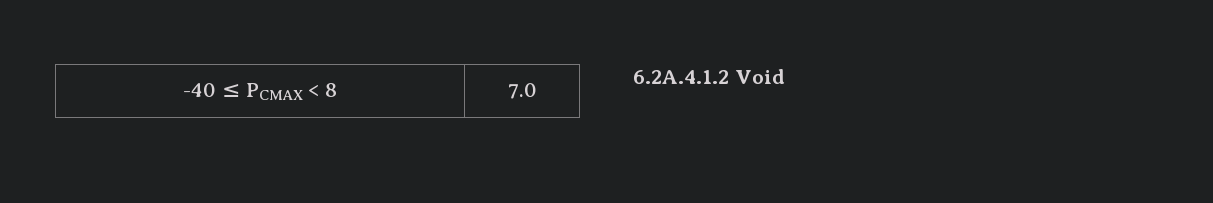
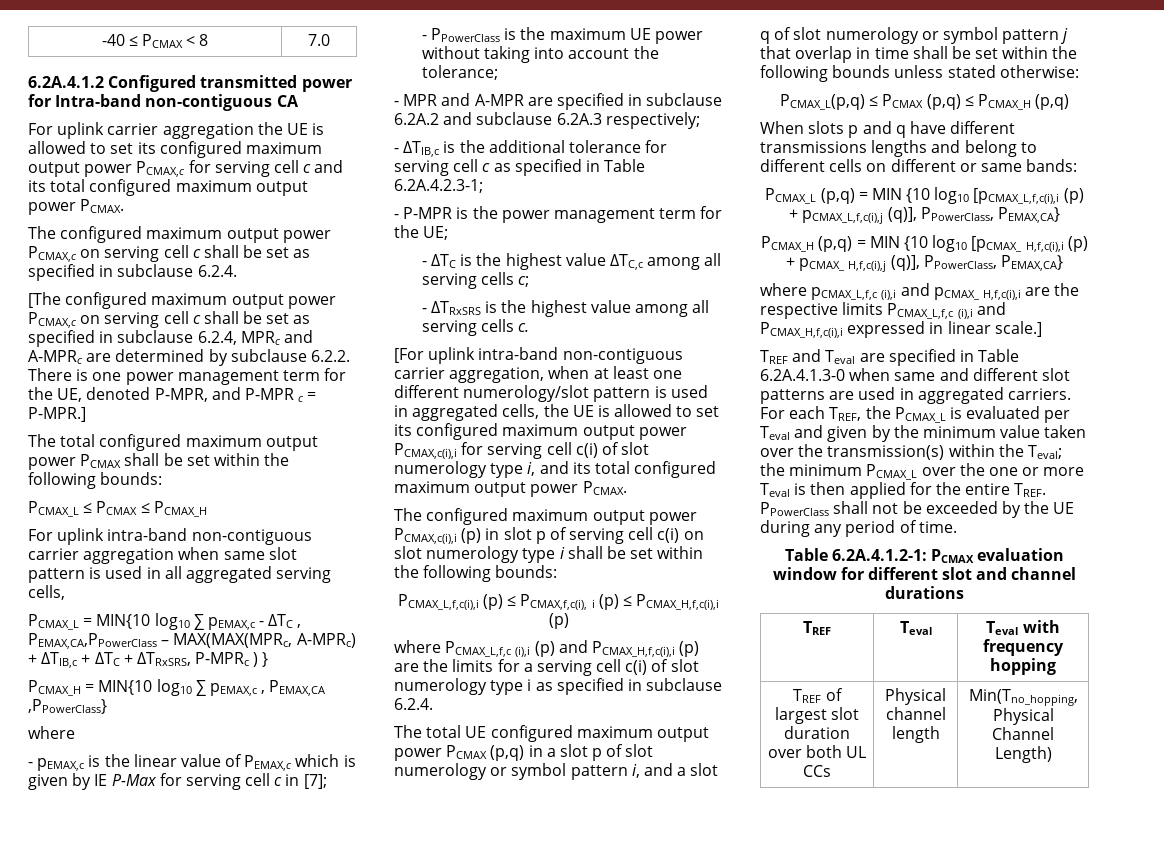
- 6.2A.4.1.2 Void
+ 6.2A.4.1.2 Configured transmitted power for Intra-band non-contiguous CA
+ For uplink carrier aggregation the UE is allowed to set its configured maximum output power PCMAX,c for serving cell c and its total configured maximum output power PCMAX.
+ The configured maximum output power PCMAX,c on serving cell c shall be set as specified in subclause 6.2.4.
+ [The configured maximum output power PCMAX,c on serving cell c shall be set as specified in subclause 6.2.4, MPRc and A-MPRc are determined by subclause 6.2.2. There is one power management term for the UE, denoted P-MPR, and P-MPR c = P-MPR.]
+ The total configured maximum output power PCMAX shall be set within the following bounds:
+ PCMAX_L ≤ PCMAX ≤ PCMAX_H
+ For uplink intra-band non-contiguous carrier aggregation when same slot pattern is used in all aggregated serving cells,
+ PCMAX_L = MIN{10 log10 ∑ pEMAX,c - ΔTC , PEMAX,CA,PPowerClass – MAX(MAX(MPRc, A-MPRc) + ΔTIB,c + ΔTC + ΔTRxSRS, P-MPRc ) }
+ PCMAX_H = MIN{10 log10 ∑ pEMAX,c , PEMAX,CA ,PPowerClass}
+ where
+ - pEMAX,c is the linear value of PEMAX,c which is given by IE P-Max for serving cell c in [7];
+ - PPowerClass is the maximum UE power without taking into account the tolerance;
+ - MPR and A-MPR are specified in subclause 6.2A.2 and subclause 6.2A.3 respectively;
+ - ΔTIB,c is the additional tolerance for serving cell c as specified in Table 6.2A.4.2.3-1;
+ - P-MPR is the power management term for the UE;
+ - ΔTC is the highest value ΔTC,c among all serving cells c;
+ - ∆TRxSRS is the highest value among all serving cells c.
+ [For uplink intra-band non-contiguous carrier aggregation, when at least one different numerology/slot pattern is used in aggregated cells, the UE is allowed to set its configured maximum output power PCMAX,c(i),i for serving cell c(i) of slot numerology type i, and its total configured maximum output power PCMAX.
+ The configured maximum output power PCMAX,c(i),i (p) in slot p of serving cell c(i) on slot numerology type i shall be set within the following bounds:
+ PCMAX_L,f,c(i),i (p) ≤ PCMAX,f,c(i), i (p) ≤ PCMAX_H,f,c(i),i (p)
+ where PCMAX_L,f,c (i),i (p) and PCMAX_H,f,c(i),i (p) are the limits for a serving cell c(i) of slot numerology type i as specified in subclause 6.2.4.
+ The total UE configured maximum output power PCMAX (p,q) in a slot p of slot numerology or symbol pattern i, and a slot q of slot numerology or symbol pattern j that overlap in time shall be set within the following bounds unless stated otherwise:
+ PCMAX_L(p,q) ≤ PCMAX (p,q) ≤ PCMAX_H (p,q)
+ When slots p and q have different transmissions lengths and belong to different cells on different or same bands:
+ PCMAX_L (p,q) = MIN {10 log10 [pCMAX_L,f,c(i),i (p) + pCMAX_L,f,c(i),j (q)], PPowerClass, PEMAX,CA}
+ PCMAX_H (p,q) = MIN {10 log10 [pCMAX_ H,f,c(i),i (p) + pCMAX_ H,f,c(i),j (q)], PPowerClass, PEMAX,CA}
+ where pCMAX_L,f,c (i),i and pCMAX_ H,f,c(i),i are the respective limits PCMAX_L,f,c (i),i and PCMAX_H,f,c(i),i expressed in linear scale.]
+ TREF and Teval are specified in Table 6.2A.4.1.3-0 when same and different slot patterns are used in aggregated carriers. For each TREF, the PCMAX_L is evaluated per Teval and given by the minimum value taken over the transmission(s) within the Teval; the minimum PCMAX_L over the one or more Teval is then applied for the entire TREF. PPowerClass shall not be exceeded by the UE during any period of time.
+ Table 6.2A.4.1.2-1: PCMAX evaluation window for different slot and channel durations
+ TREF | Teval | Teval with frequency hopping
+ TREF of largest slot duration over both UL CCs | Physical channel length | Min(Tno_hopping, Physical Channel Length)

